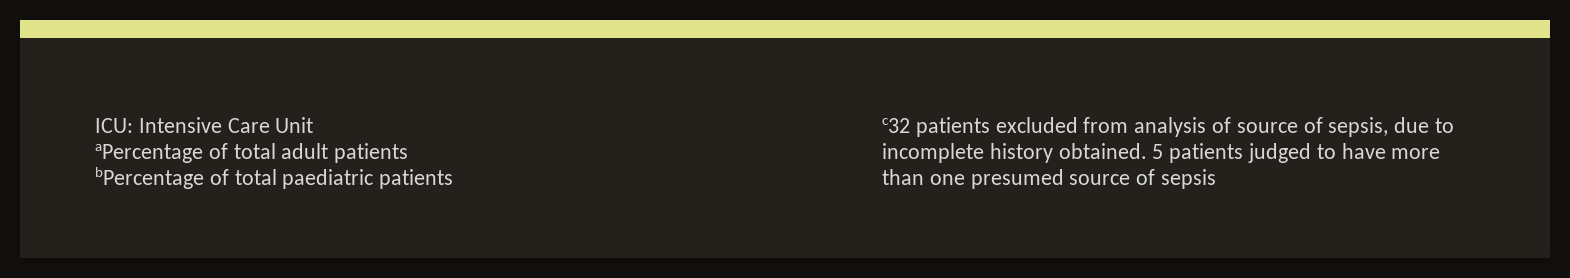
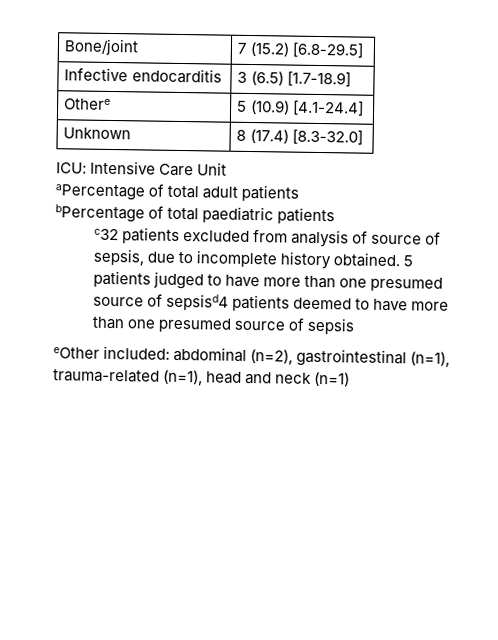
+ Bone/joint | 7 (15.2) [6.8-29.5]
+ Infective endocarditis | 3 (6.5) [1.7-18.9]
+ Othere | 5 (10.9) [4.1-24.4]
+ Unknown | 8 (17.4) [8.3-32.0]
- 5 patients judged to have more than one presumed source of sepsis
+ 5 patients judged to have more than one presumed source of sepsisd4 patients deemed to have more than one presumed source of sepsis
+ eOther included: abdominal (n=2), gastrointestinal (n=1), trauma-related (n=1), head and neck (n=1)

